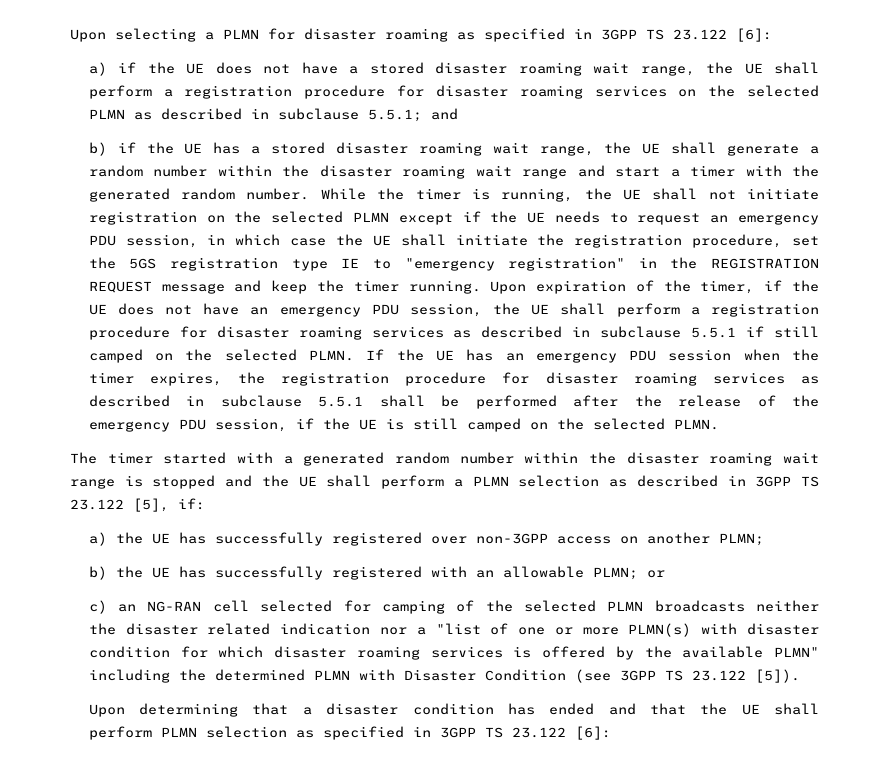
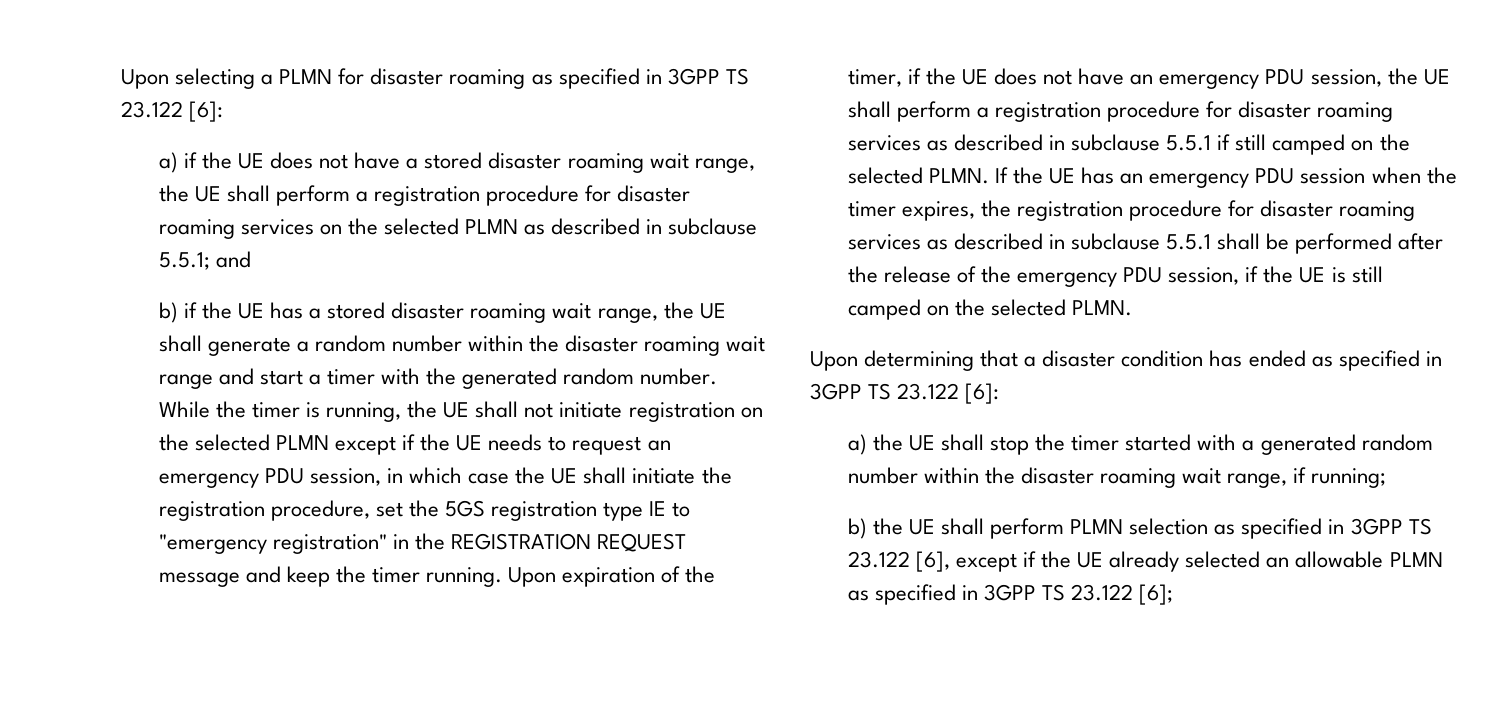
- The timer started with a generated random number within the disaster roaming wait range is stopped and the UE shall perform a PLMN selection as described in 3GPP TS 23.122 [5], if:
- a) the UE has successfully registered over non-3GPP access on another PLMN;
- b) the UE has successfully registered with an allowable PLMN; or
- c) an NG-RAN cell selected for camping of the selected PLMN broadcasts neither the disaster related indication nor a "list of one or more PLMN(s) with disaster condition for which disaster roaming services is offered by the available PLMN" including the determined PLMN with Disaster Condition (see 3GPP TS 23.122 [5]).
- Upon determining that a disaster condition has ended and that the UE shall perform PLMN selection as specified in 3GPP TS 23.122 [6]:
+ Upon determining that a disaster condition has ended as specified in 3GPP TS 23.122 [6]:
+ a) the UE shall stop the timer started with a generated random number within the disaster roaming wait range, if running;
+ b) the UE shall perform PLMN selection as specified in 3GPP TS 23.122 [6], except if the UE already selected an allowable PLMN as specified in 3GPP TS 23.122 [6];

